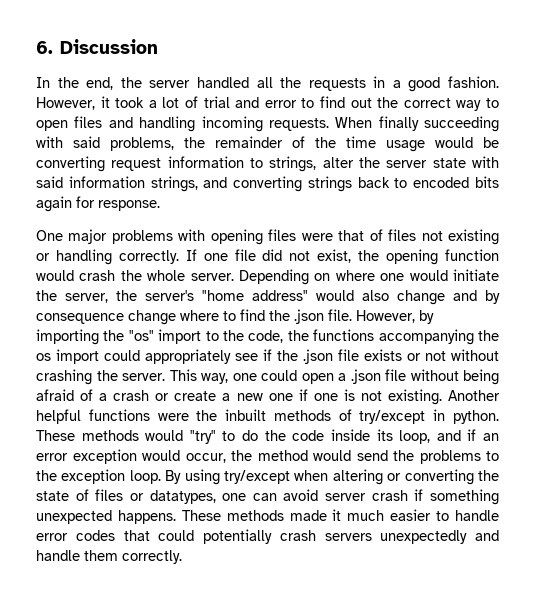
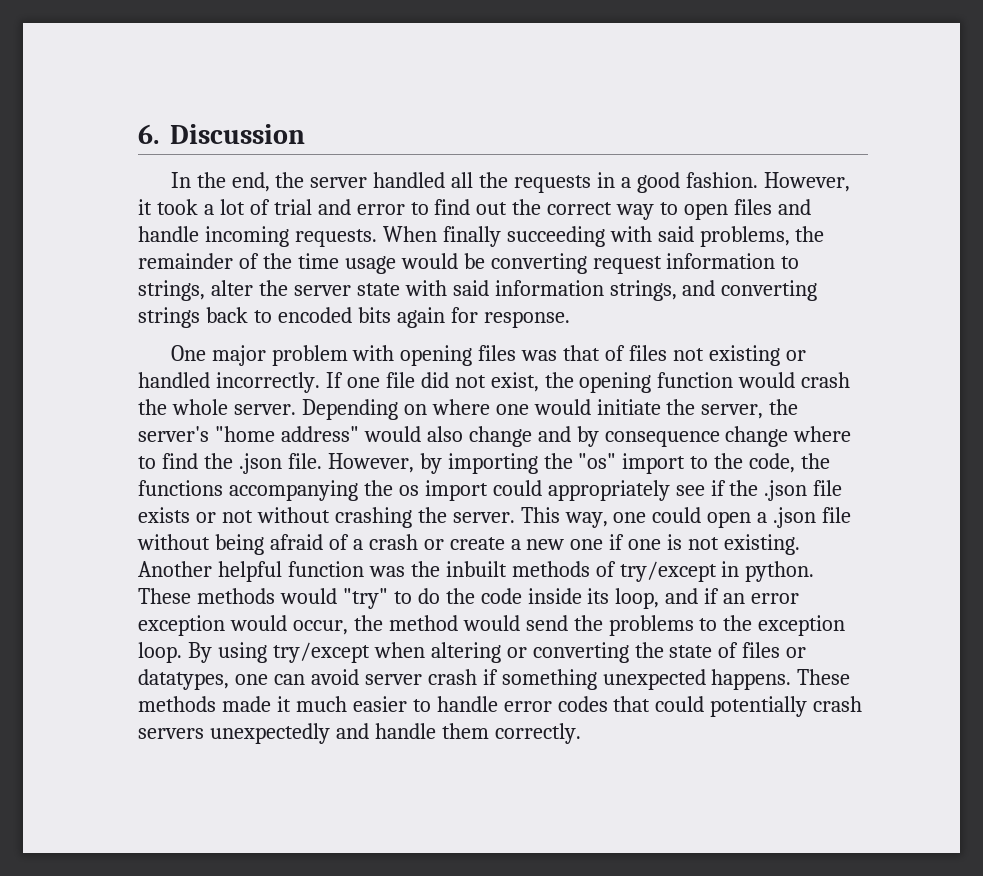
- However, it took a lot of trial and error to find out the correct way to open files and handling incoming requests.
+ However, it took a lot of trial and error to find out the correct way to open files and handle incoming requests.
- One major problems with opening files were that of files not existing or handling correctly.
+ One major problem with opening files was that of files not existing or handled incorrectly.
- Another helpful functions were the inbuilt methods of try/except in python.
+ Another helpful function was the inbuilt methods of try/except in python.

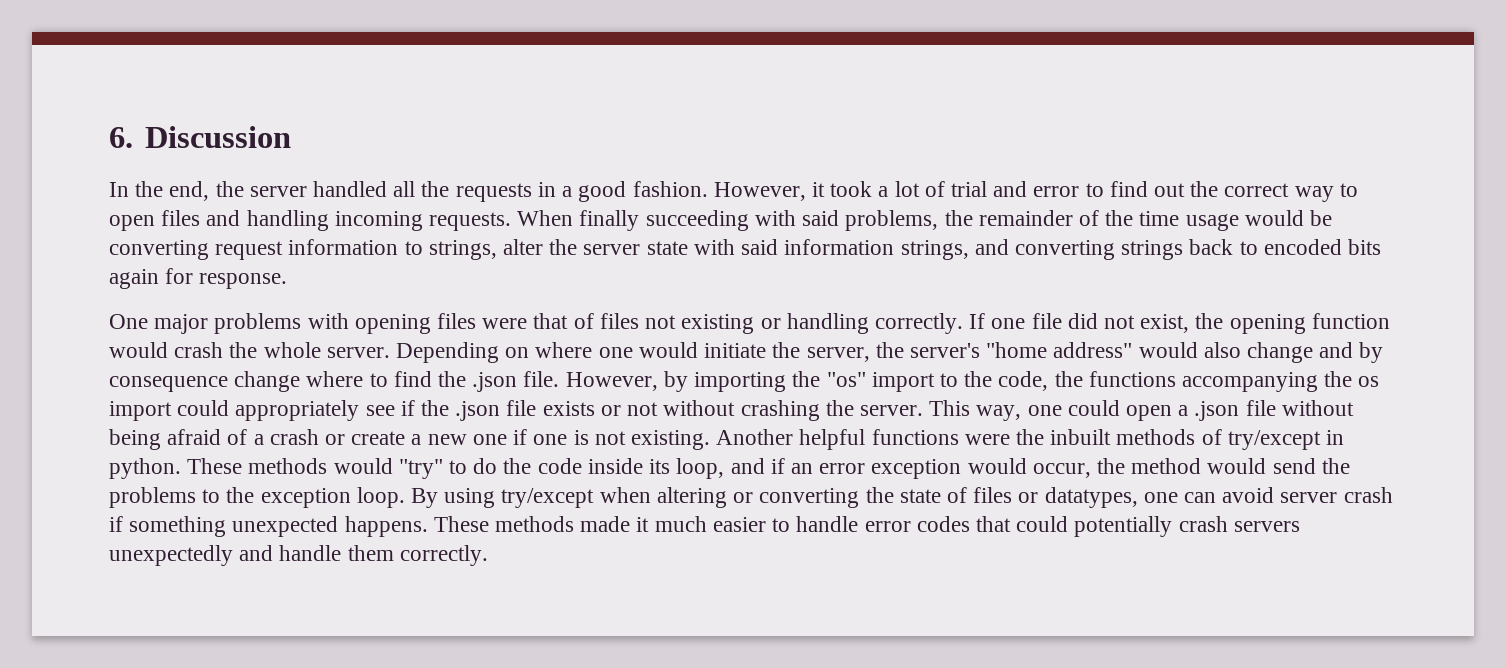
- However, it took a lot of trial and error to find out the correct way to open files and handle incoming requests.
+ However, it took a lot of trial and error to find out the correct way to open files and handling incoming requests.
- One major problem with opening files was that of files not existing or handled incorrectly.
+ One major problems with opening files were that of files not existing or handling correctly.
- Another helpful function was the inbuilt methods of try/except in python.
+ Another helpful functions were the inbuilt methods of try/except in python.

